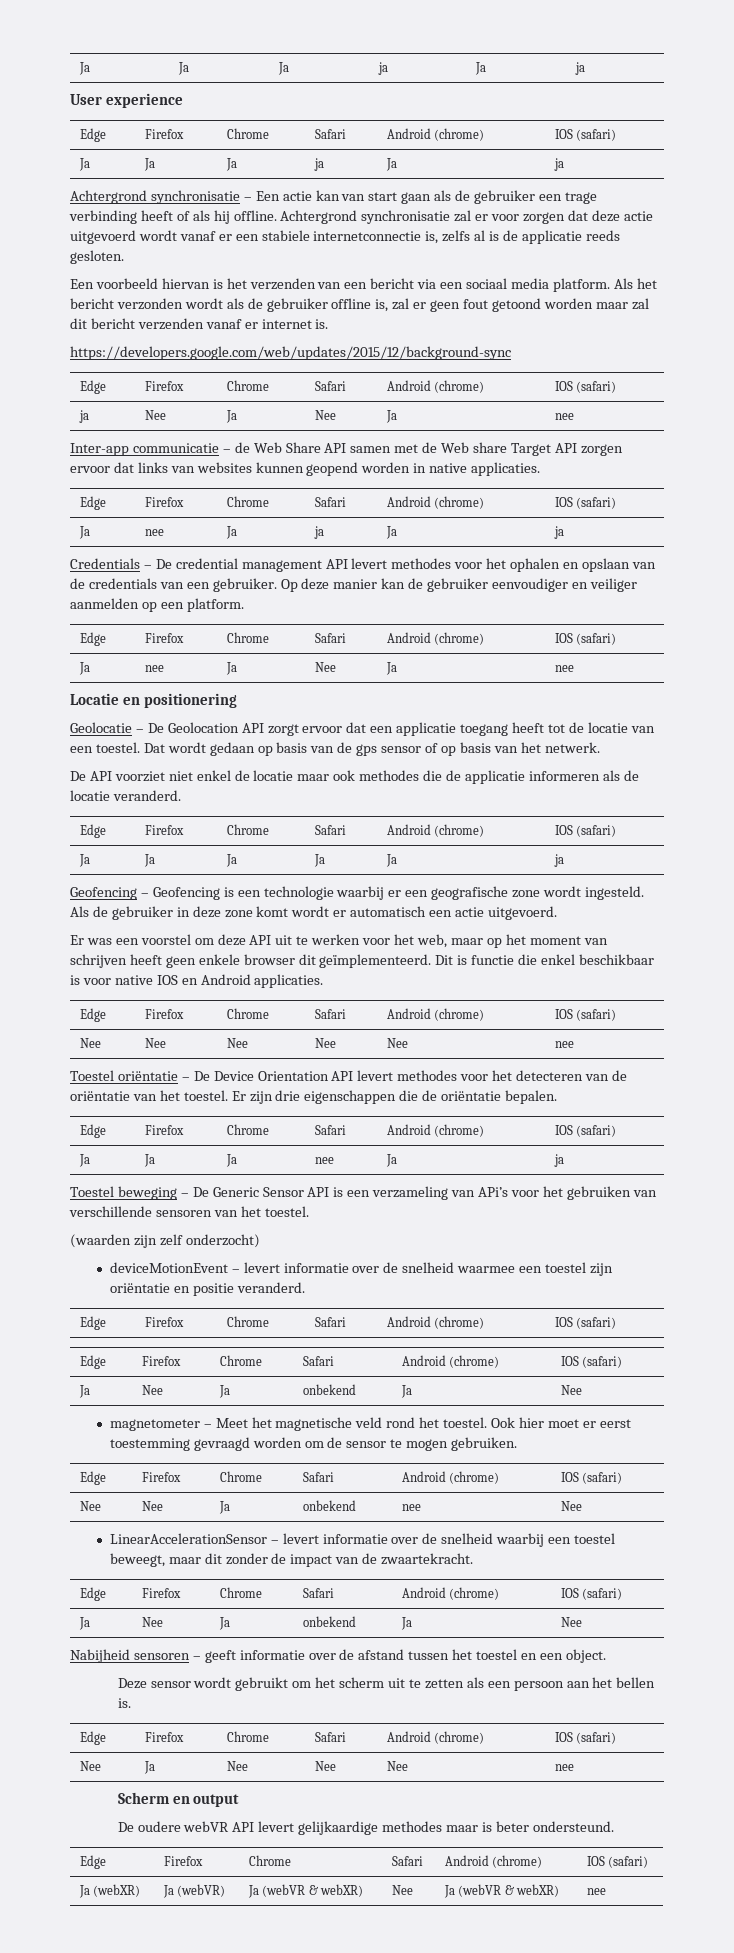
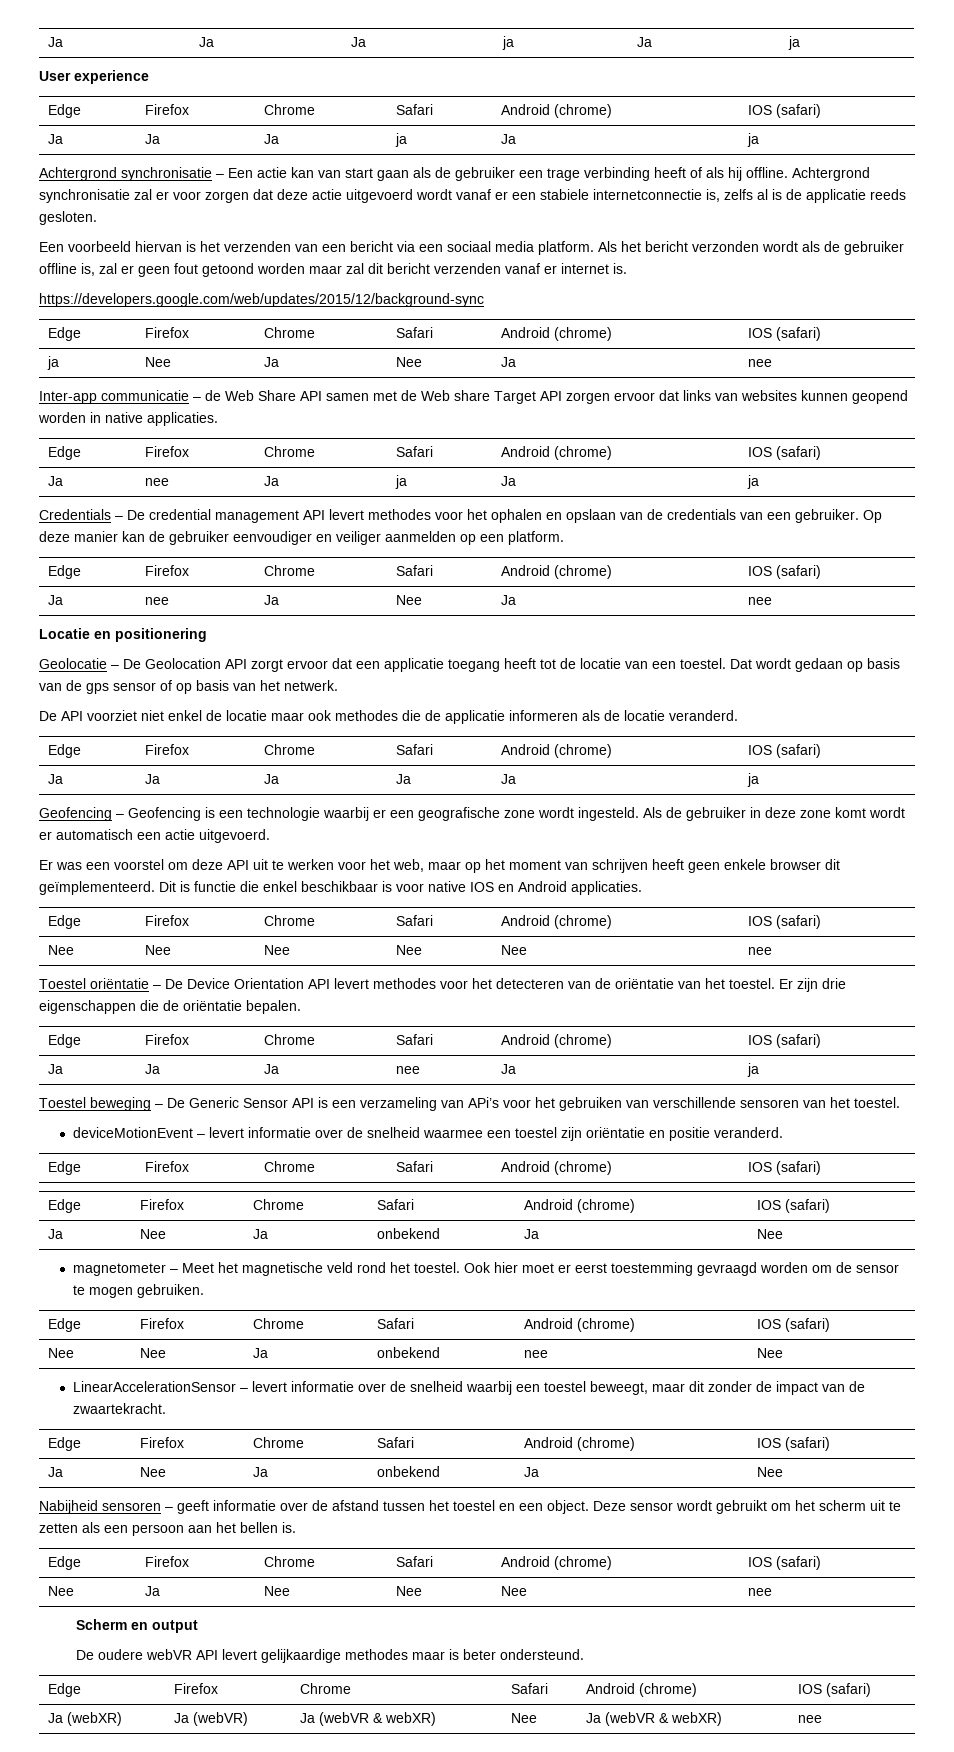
- (waarden zijn zelf onderzocht)
- Nabijheid sensoren – geeft informatie over de afstand tussen het toestel en een object.
- Deze sensor wordt gebruikt om het scherm uit te zetten als een persoon aan het bellen is.
+ Nabijheid sensoren – geeft informatie over de afstand tussen het toestel en een object. Deze sensor wordt gebruikt om het scherm uit te zetten als een persoon aan het bellen is.

